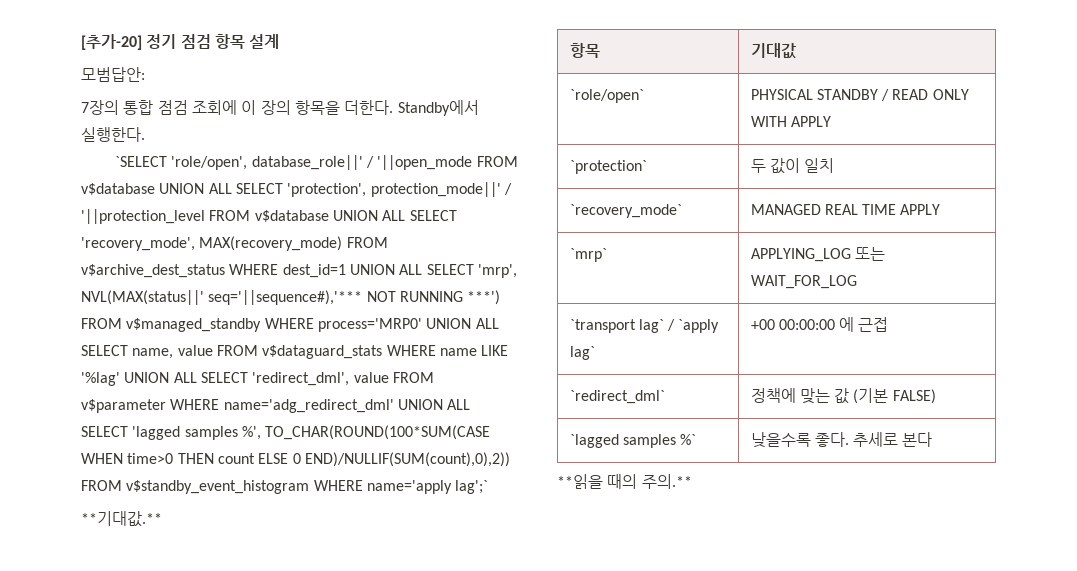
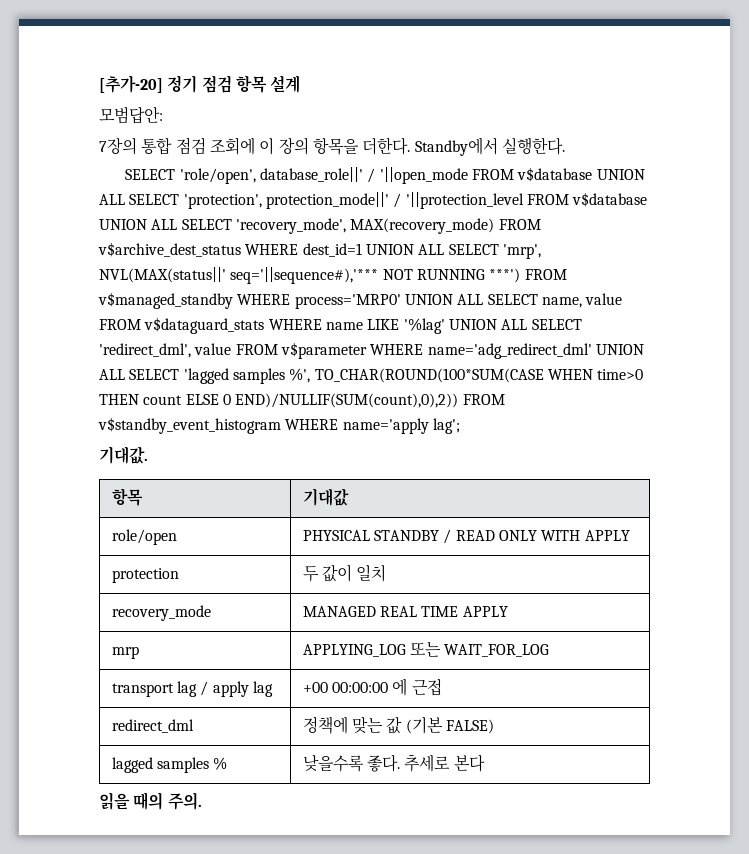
- `SELECT 'role/open', database_role||' / '||open_mode FROM v$database UNION ALL SELECT 'protection', protection_mode||' / '||protection_level FROM v$database UNION ALL SELECT 'recovery_mode', MAX(recovery_mode) FROM v$archive_dest_status WHERE dest_id=1 UNION ALL SELECT 'mrp', NVL(MAX(status||' seq='||sequence#),'*** NOT RUNNING ***') FROM v$managed_standby WHERE process='MRP0' UNION ALL SELECT name, value FROM v$dataguard_stats WHERE name LIKE '%lag' UNION ALL SELECT 'redirect_dml', value FROM v$parameter WHERE name='adg_redirect_dml' UNION ALL SELECT 'lagged samples %', TO_CHAR(ROUND(100*SUM(CASE WHEN time>0 THEN count ELSE 0 END)/NULLIF(SUM(count),0),2)) FROM v$standby_event_histogram WHERE name='apply lag';`
- **기대값.**
+ SELECT 'role/open', database_role||' / '||open_mode FROM v$database UNION ALL SELECT 'protection', protection_mode||' / '||protection_level FROM v$database UNION ALL SELECT 'recovery_mode', MAX(recovery_mode) FROM v$archive_dest_status WHERE dest_id=1 UNION ALL SELECT 'mrp', NVL(MAX(status||' seq='||sequence#),'*** NOT RUNNING ***') FROM v$managed_standby WHERE process='MRP0' UNION ALL SELECT name, value FROM v$dataguard_stats WHERE name LIKE '%lag' UNION ALL SELECT 'redirect_dml', value FROM v$parameter WHERE name='adg_redirect_dml' UNION ALL SELECT 'lagged samples %', TO_CHAR(ROUND(100*SUM(CASE WHEN time>0 THEN count ELSE 0 END)/NULLIF(SUM(count),0),2)) FROM v$standby_event_histogram WHERE name='apply lag';
+ 기대값.
- `role/open` | PHYSICAL STANDBY / READ ONLY WITH APPLY
+ role/open | PHYSICAL STANDBY / READ ONLY WITH APPLY
- `protection` | 두 값이 일치
+ protection | 두 값이 일치
- `recovery_mode` | MANAGED REAL TIME APPLY
+ recovery_mode | MANAGED REAL TIME APPLY
- `mrp` | APPLYING_LOG 또는 WAIT_FOR_LOG
+ mrp | APPLYING_LOG 또는 WAIT_FOR_LOG
- `transport lag` / `apply lag` | +00 00:00:00 에 근접
+ transport lag / apply lag | +00 00:00:00 에 근접
- `redirect_dml` | 정책에 맞는 값 (기본 FALSE)
+ redirect_dml | 정책에 맞는 값 (기본 FALSE)
- `lagged samples %` | 낮을수록 좋다. 추세로 본다
+ lagged samples % | 낮을수록 좋다. 추세로 본다
- **읽을 때의 주의.**
+ 읽을 때의 주의.

